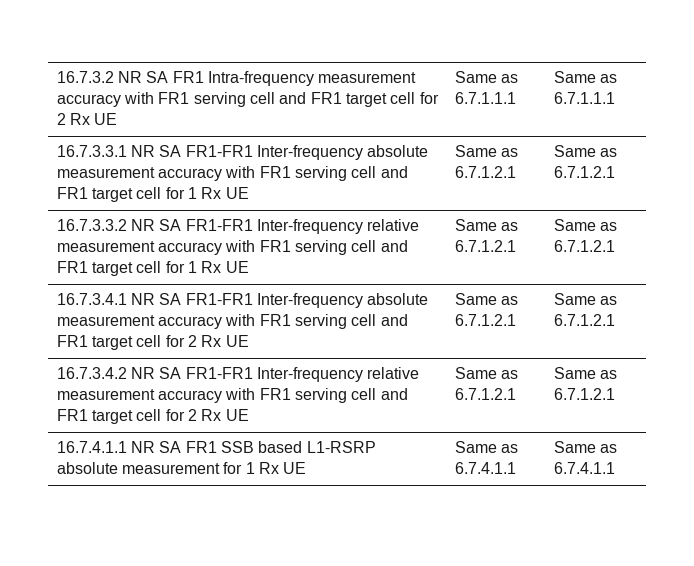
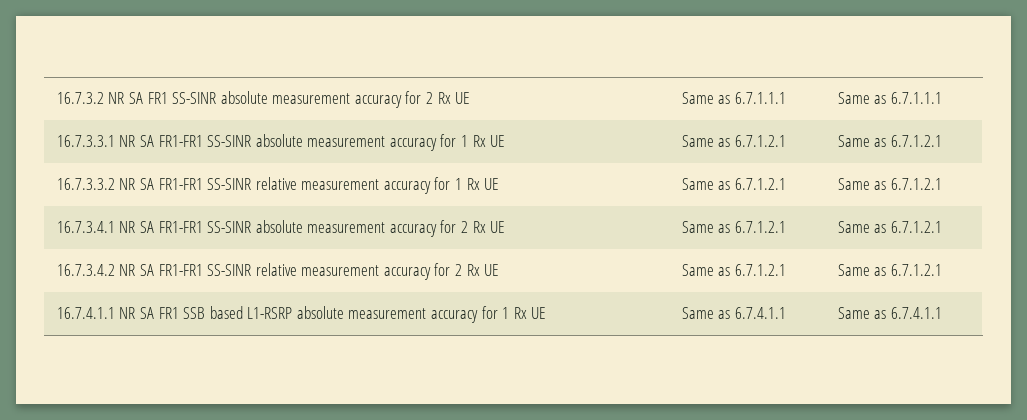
- 16.7.3.2 NR SA FR1 Intra-frequency measurement accuracy with FR1 serving cell and FR1 target cell for 2 Rx UE | Same as 6.7.1.1.1 | Same as 6.7.1.1.1
+ 16.7.3.2 NR SA FR1 SS-SINR absolute measurement accuracy for 2 Rx UE | Same as 6.7.1.1.1 | Same as 6.7.1.1.1
- 16.7.3.3.1 NR SA FR1-FR1 Inter-frequency absolute measurement accuracy with FR1 serving cell and FR1 target cell for 1 Rx UE | Same as 6.7.1.2.1 | Same as 6.7.1.2.1
+ 16.7.3.3.1 NR SA FR1-FR1 SS-SINR absolute measurement accuracy for 1 Rx UE | Same as 6.7.1.2.1 | Same as 6.7.1.2.1
- 16.7.3.3.2 NR SA FR1-FR1 Inter-frequency relative measurement accuracy with FR1 serving cell and FR1 target cell for 1 Rx UE | Same as 6.7.1.2.1 | Same as 6.7.1.2.1
+ 16.7.3.3.2 NR SA FR1-FR1 SS-SINR relative measurement accuracy for 1 Rx UE | Same as 6.7.1.2.1 | Same as 6.7.1.2.1
- 16.7.3.4.1 NR SA FR1-FR1 Inter-frequency absolute measurement accuracy with FR1 serving cell and FR1 target cell for 2 Rx UE | Same as 6.7.1.2.1 | Same as 6.7.1.2.1
+ 16.7.3.4.1 NR SA FR1-FR1 SS-SINR absolute measurement accuracy for 2 Rx UE | Same as 6.7.1.2.1 | Same as 6.7.1.2.1
- 16.7.3.4.2 NR SA FR1-FR1 Inter-frequency relative measurement accuracy with FR1 serving cell and FR1 target cell for 2 Rx UE | Same as 6.7.1.2.1 | Same as 6.7.1.2.1
+ 16.7.3.4.2 NR SA FR1-FR1 SS-SINR relative measurement accuracy for 2 Rx UE | Same as 6.7.1.2.1 | Same as 6.7.1.2.1
- 16.7.4.1.1 NR SA FR1 SSB based L1-RSRP absolute measurement for 1 Rx UE | Same as 6.7.4.1.1 | Same as 6.7.4.1.1
+ 16.7.4.1.1 NR SA FR1 SSB based L1-RSRP absolute measurement accuracy for 1 Rx UE | Same as 6.7.4.1.1 | Same as 6.7.4.1.1

